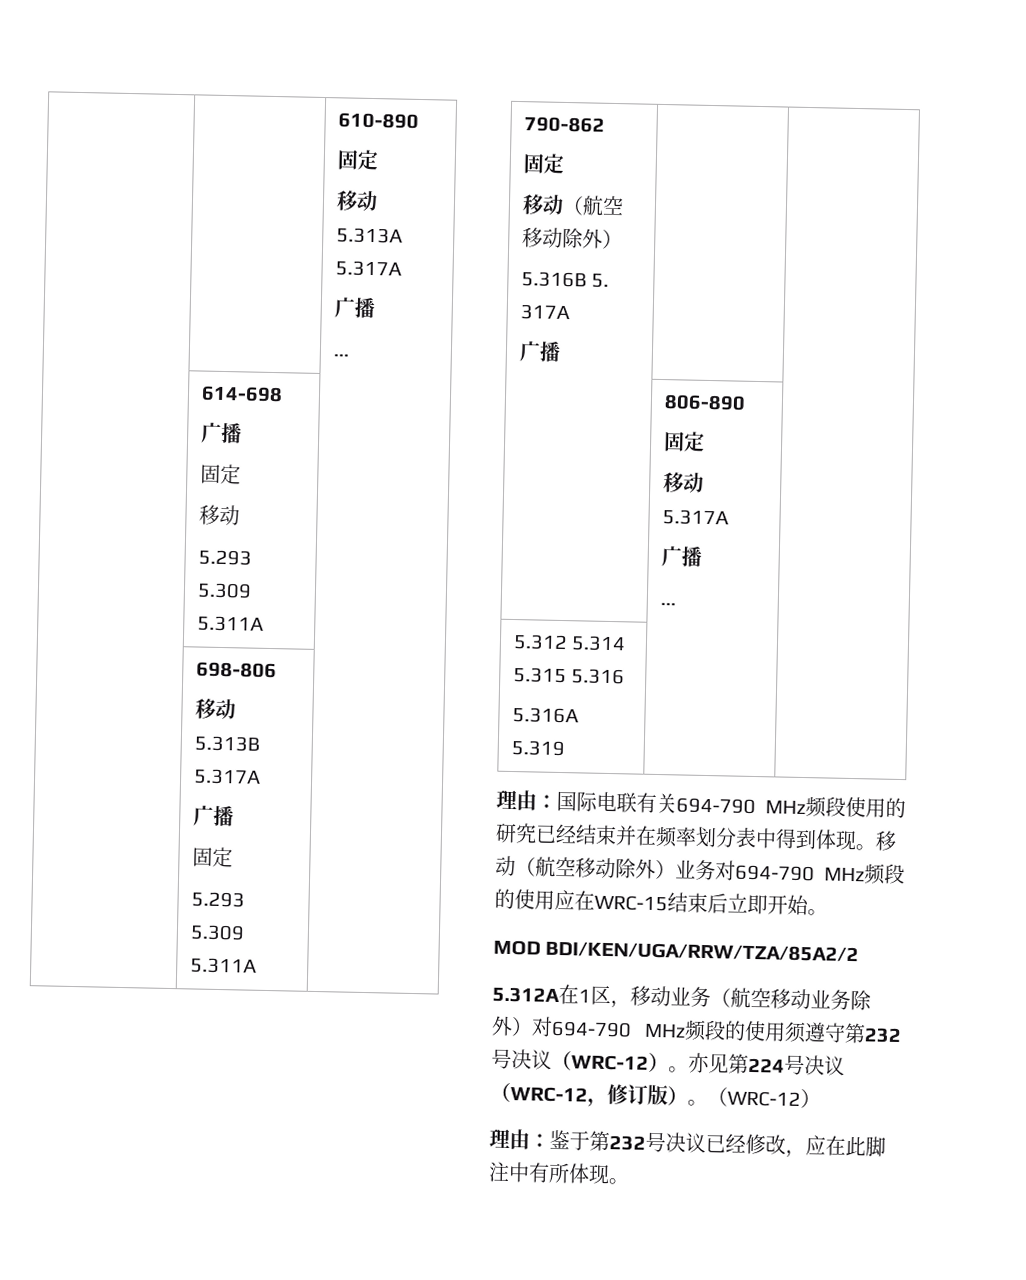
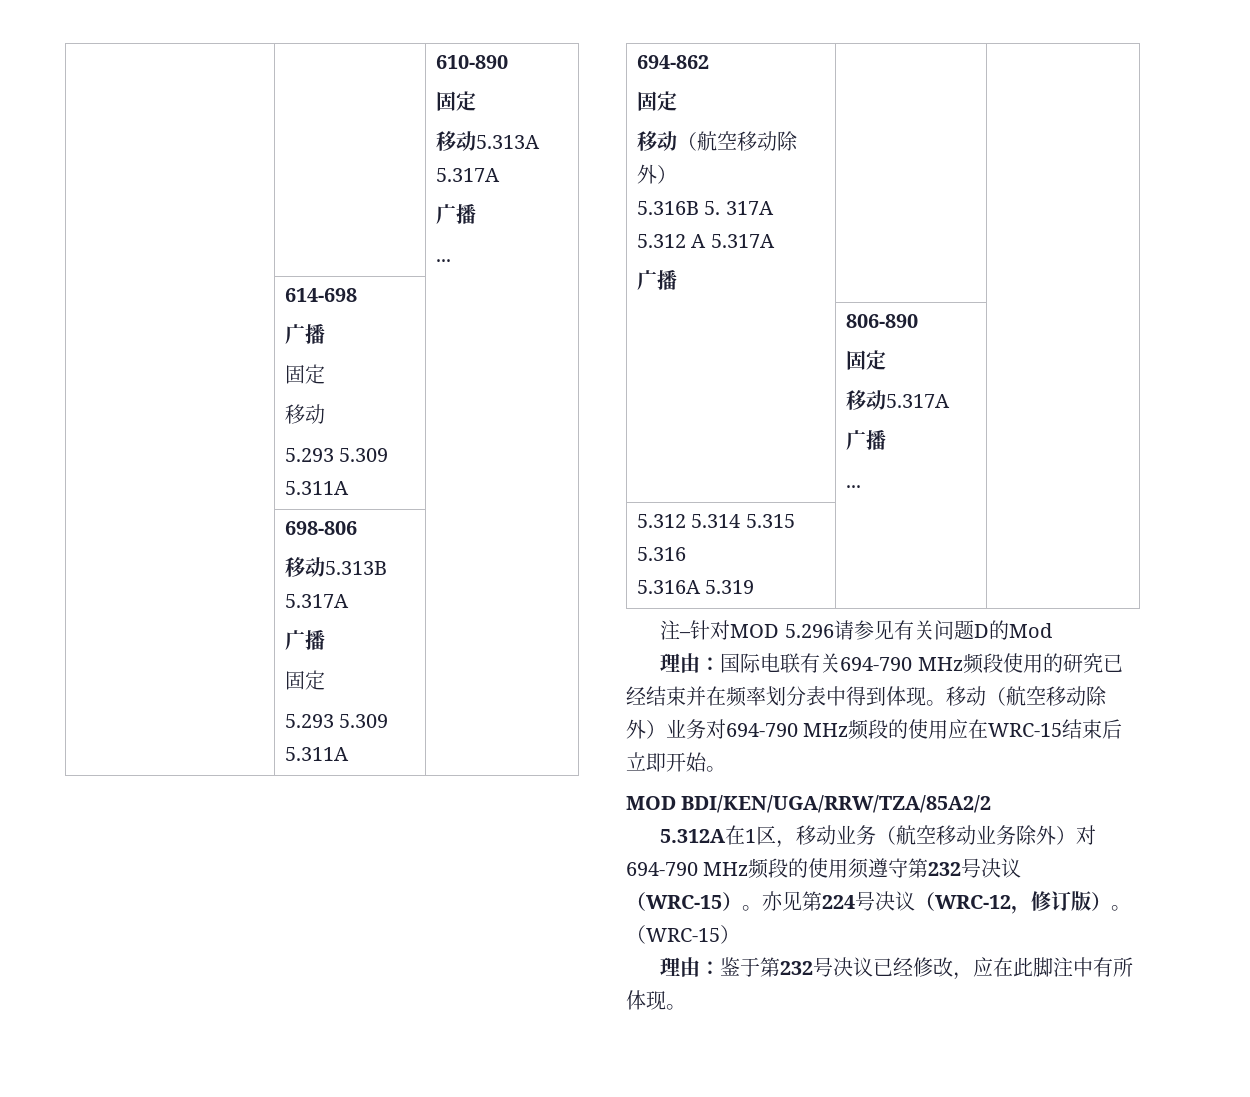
- 790-862
+ 694-862
  固定
  移动（航空移动除外）
- 5.316B 5. 317A
+ 5.316B 5. 317A 5.312 A 5.317A
+ 注–针对MOD 5.296请参见有关问题D的Mod
- 5.312A在1区，移动业务（航空移动业务除外）对694-790 MHz频段的使用须遵守第232号决议（WRC-12）。
+ 5.312A在1区，移动业务（航空移动业务除外）对694-790 MHz频段的使用须遵守第232号决议（WRC-15）。
- 亦见第224号决议（WRC-12，修订版）。（WRC-12）
+ 亦见第224号决议（WRC-12，修订版）。（WRC-15）

